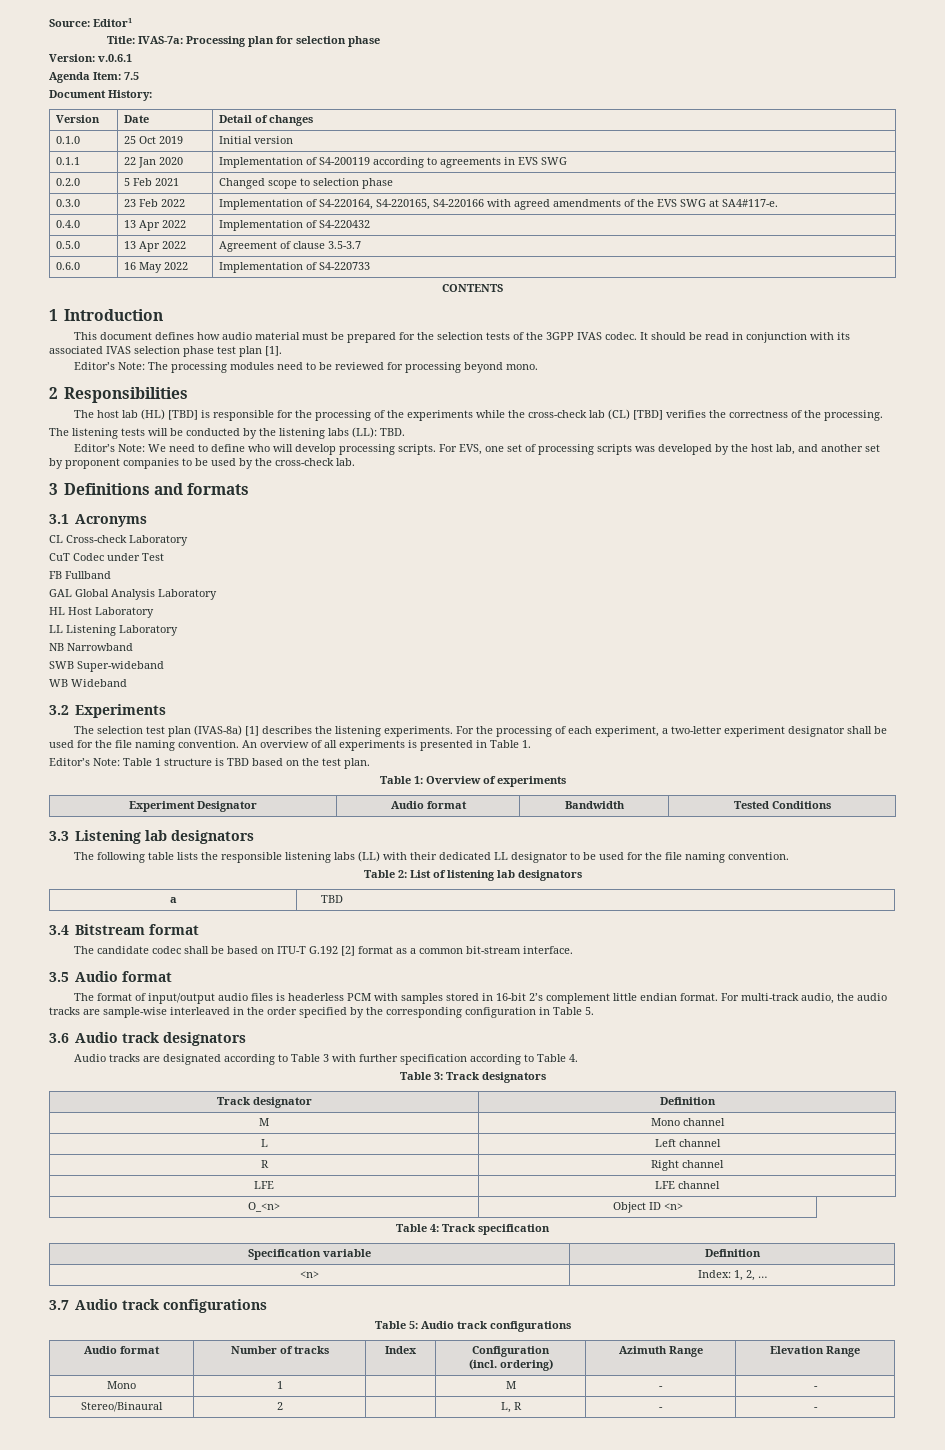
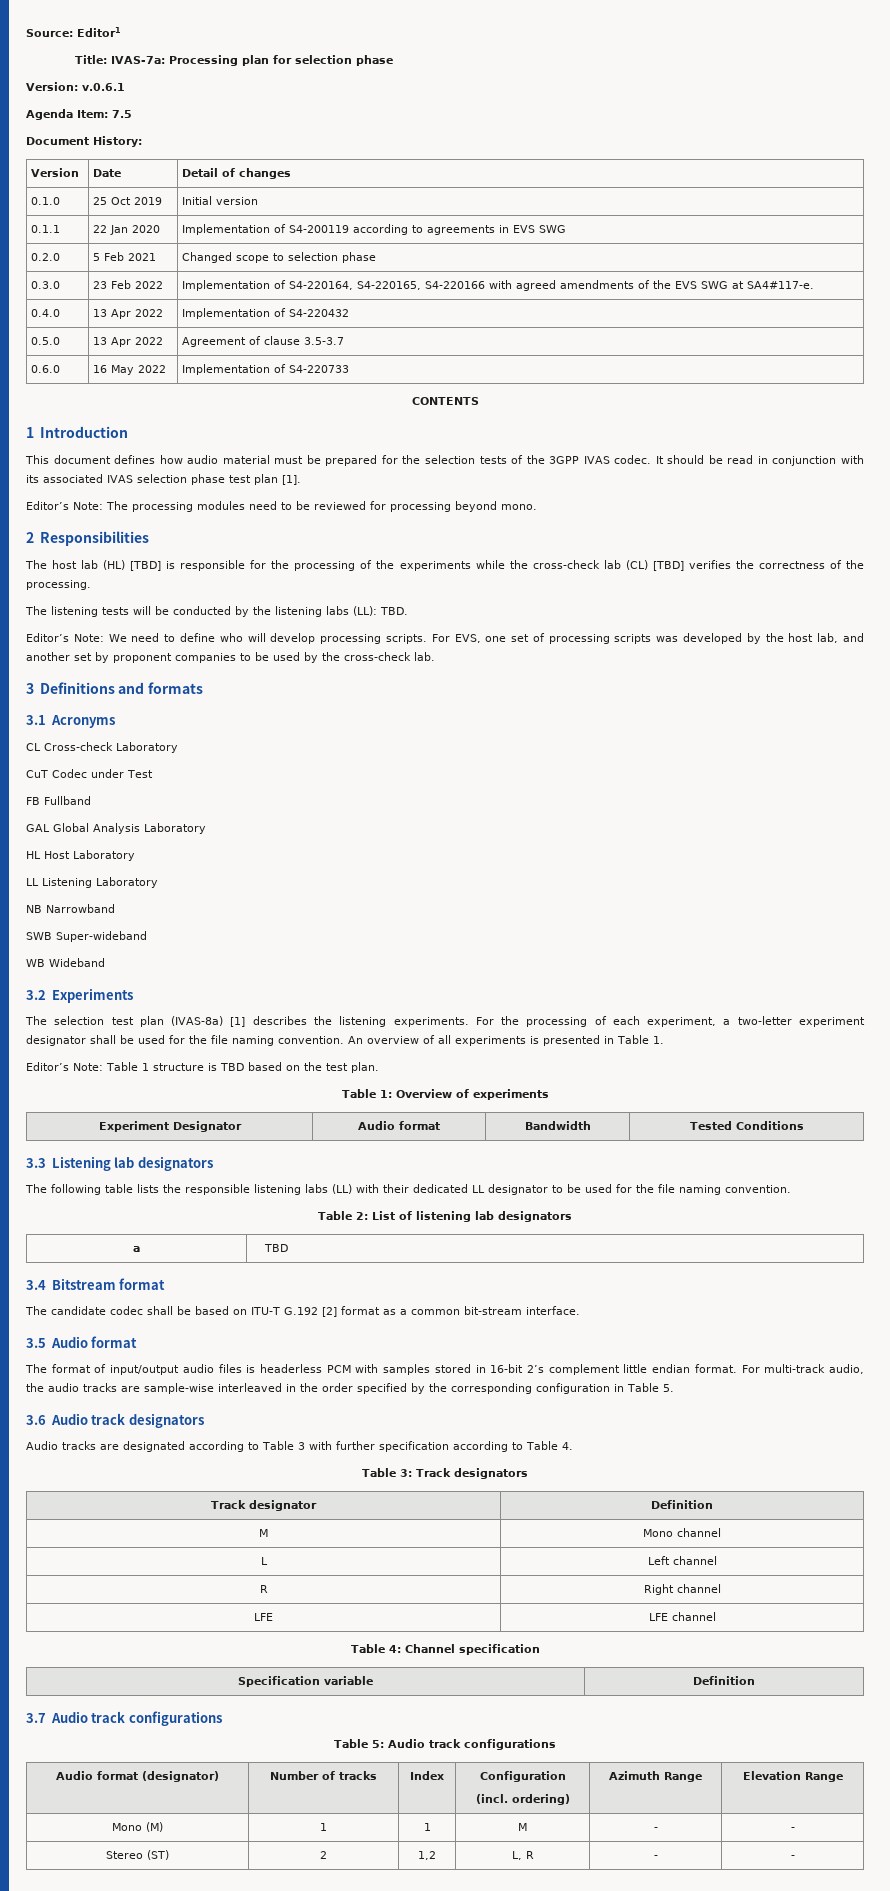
- O_<n> | Object ID <n>
- Table 4: Track specification
+ Table 4: Channel specification
- <n> | Index: 1, 2, …
- Audio format | Number of tracks | Index | Configuration
+ Audio format (designator) | Number of tracks | Index | Configuration
- Mono | 1 | | M | - | -
+ Mono (M) | 1 | 1 | M | - | -
- Stereo/Binaural | 2 | | L, R | - | -
+ Stereo (ST) | 2 | 1,2 | L, R | - | -

